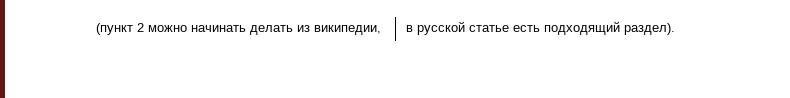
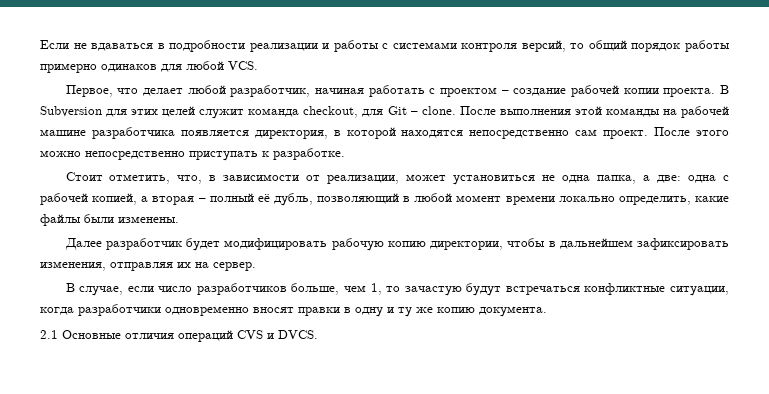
- (пункт 2 можно начинать делать из википедии, в русской статье есть подходящий раздел).
+ Если не вдаваться в подробности реализации и работы с системами контроля версий, то общий порядок работы примерно одинаков для любой VCS.
+ Первое, что делает любой разработчик, начиная работать с проектом – создание рабочей копии проекта. В Subversion для этих целей служит команда checkout, для Git – clone. После выполнения этой команды на рабочей машине разработчика появляется директория, в которой находятся непосредственно сам проект. После этого можно непосредственно приступать к разработке.
+ Стоит отметить, что, в зависимости от реализации, может установиться не одна папка, а две: одна с рабочей копией, а вторая – полный её дубль, позволяющий в любой момент времени локально определить, какие файлы были изменены.
+ Далее разработчик будет модифицировать рабочую копию директории, чтобы в дальнейшем зафиксировать изменения, отправляя их на сервер.
+ В случае, если число разработчиков больше, чем 1, то зачастую будут встречаться конфликтные ситуации, когда разработчики одновременно вносят правки в одну и ту же копию документа.
+ 2.1 Основные отличия операций CVS и DVCS.

